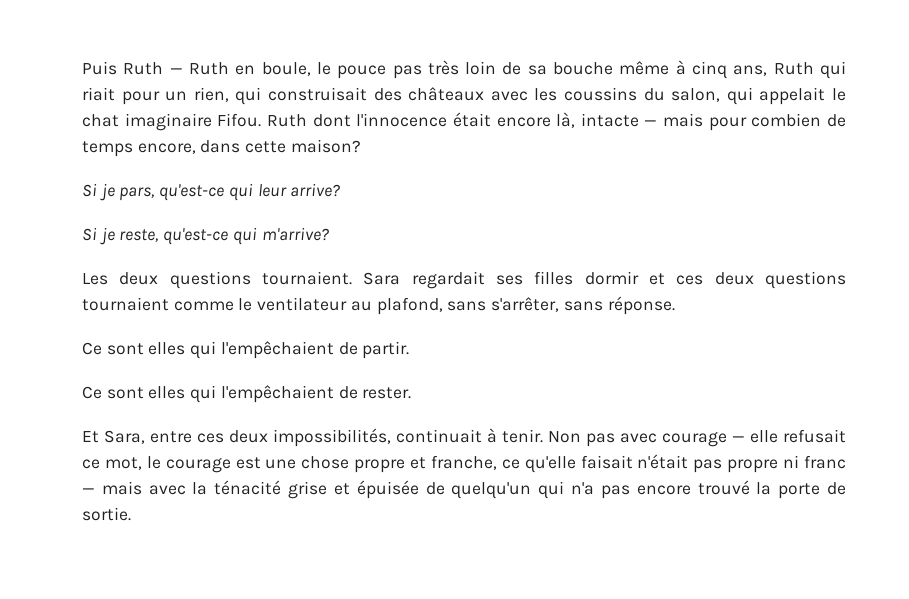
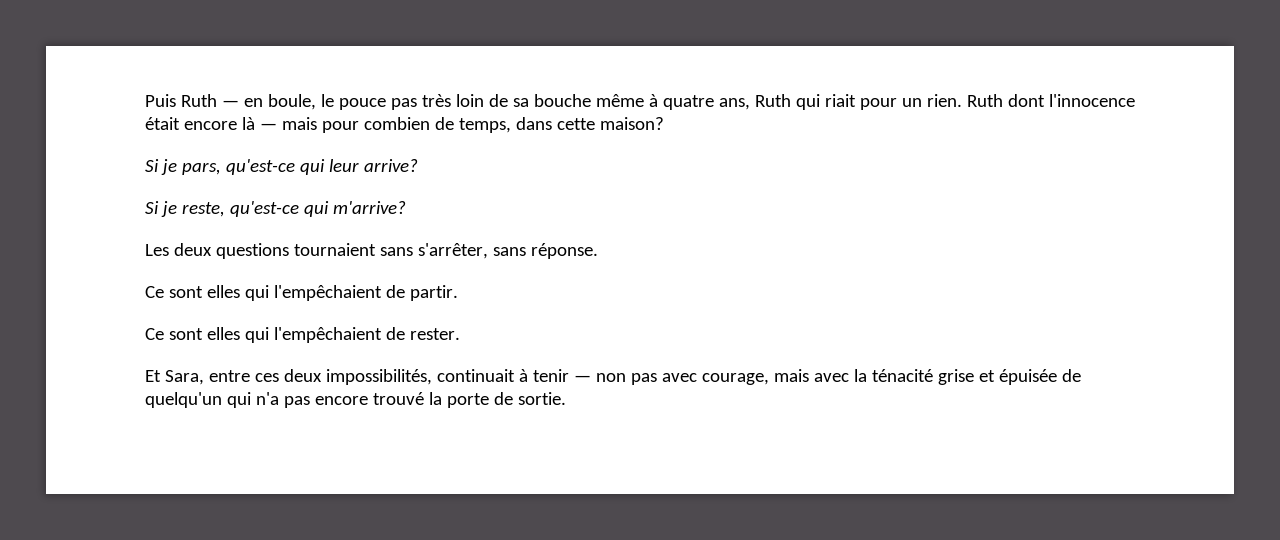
- Puis Ruth — Ruth en boule, le pouce pas très loin de sa bouche même à cinq ans, Ruth qui riait pour un rien, qui construisait des châteaux avec les coussins du salon, qui appelait le chat imaginaire Fifou.
+ Puis Ruth — en boule, le pouce pas très loin de sa bouche même à quatre ans, Ruth qui riait pour un rien.
- Ruth dont l'innocence était encore là, intacte — mais pour combien de temps encore, dans cette maison?
+ Ruth dont l'innocence était encore là — mais pour combien de temps, dans cette maison?
- Les deux questions tournaient. Sara regardait ses filles dormir et ces deux questions tournaient comme le ventilateur au plafond, sans s'arrêter, sans réponse.
+ Les deux questions tournaient sans s'arrêter, sans réponse.
- Et Sara, entre ces deux impossibilités, continuait à tenir. Non pas avec courage — elle refusait ce mot, le courage est une chose propre et franche, ce qu'elle faisait n'était pas propre ni franc — mais avec la ténacité grise et épuisée de quelqu'un qui n'a pas encore trouvé la porte de sortie.
+ Et Sara, entre ces deux impossibilités, continuait à tenir — non pas avec courage, mais avec la ténacité grise et épuisée de quelqu'un qui n'a pas encore trouvé la porte de sortie.

